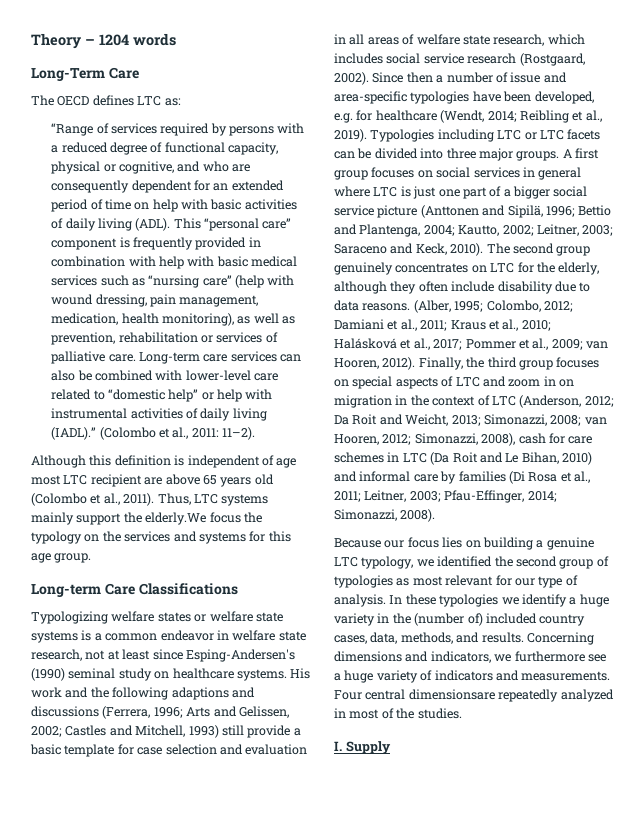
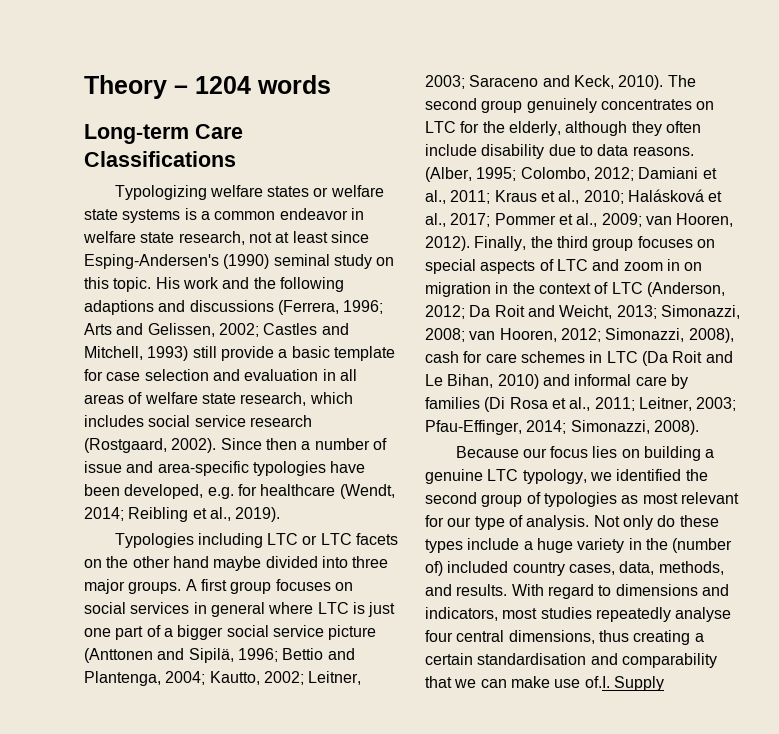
- Long-Term Care
- The OECD defines LTC as:
- “Range of services required by persons with a reduced degree of functional capacity, physical or cognitive, and who are consequently dependent for an extended period of time on help with basic activities of daily living (ADL). This “personal care” component is frequently provided in combination with help with basic medical services such as “nursing care” (help with wound dressing, pain management, medication, health monitoring), as well as prevention, rehabilitation or services of palliative care. Long-term care services can also be combined with lower-level care related to “domestic help” or help with instrumental activities of daily living (IADL).” (Colombo et al., 2011: 11–2).
- Although this definition is independent of age most LTC recipient are above 65 years old (Colombo et al., 2011). Thus, LTC systems mainly support the elderly.We focus the typology on the services and systems for this age group.
- Typologizing welfare states or welfare state systems is a common endeavor in welfare state research, not at least since Esping-Andersen's (1990) seminal study on healthcare systems.
+ Typologizing welfare states or welfare state systems is a common endeavor in welfare state research, not at least since Esping-Andersen's (1990) seminal study on this topic.
- Since then a number of issue and area-specific typologies have been developed, e.g. for healthcare (Wendt, 2014; Reibling et al., 2019). Typologies including LTC or LTC facets can be divided into three major groups.
+ Since then a number of issue and area-specific typologies have been developed, e.g. for healthcare (Wendt, 2014; Reibling et al., 2019).
+ Typologies including LTC or LTC facets on the other hand maybe divided into three major groups.
- In these typologies we identify a huge variety in the (number of) included country cases, data, methods, and results.
+ Not only do these types include a huge variety in the (number of) included country cases, data, methods, and results.
- Concerning dimensions and indicators, we furthermore see a huge variety of indicators and measurements. Four central dimensionsare repeatedly analyzed in most of the studies.
- I. Supply
+ With regard to dimensions and indicators, most studies repeatedly analyse four central dimensions, thus creating a certain standardisation and comparability that we can make use of.I. Supply

